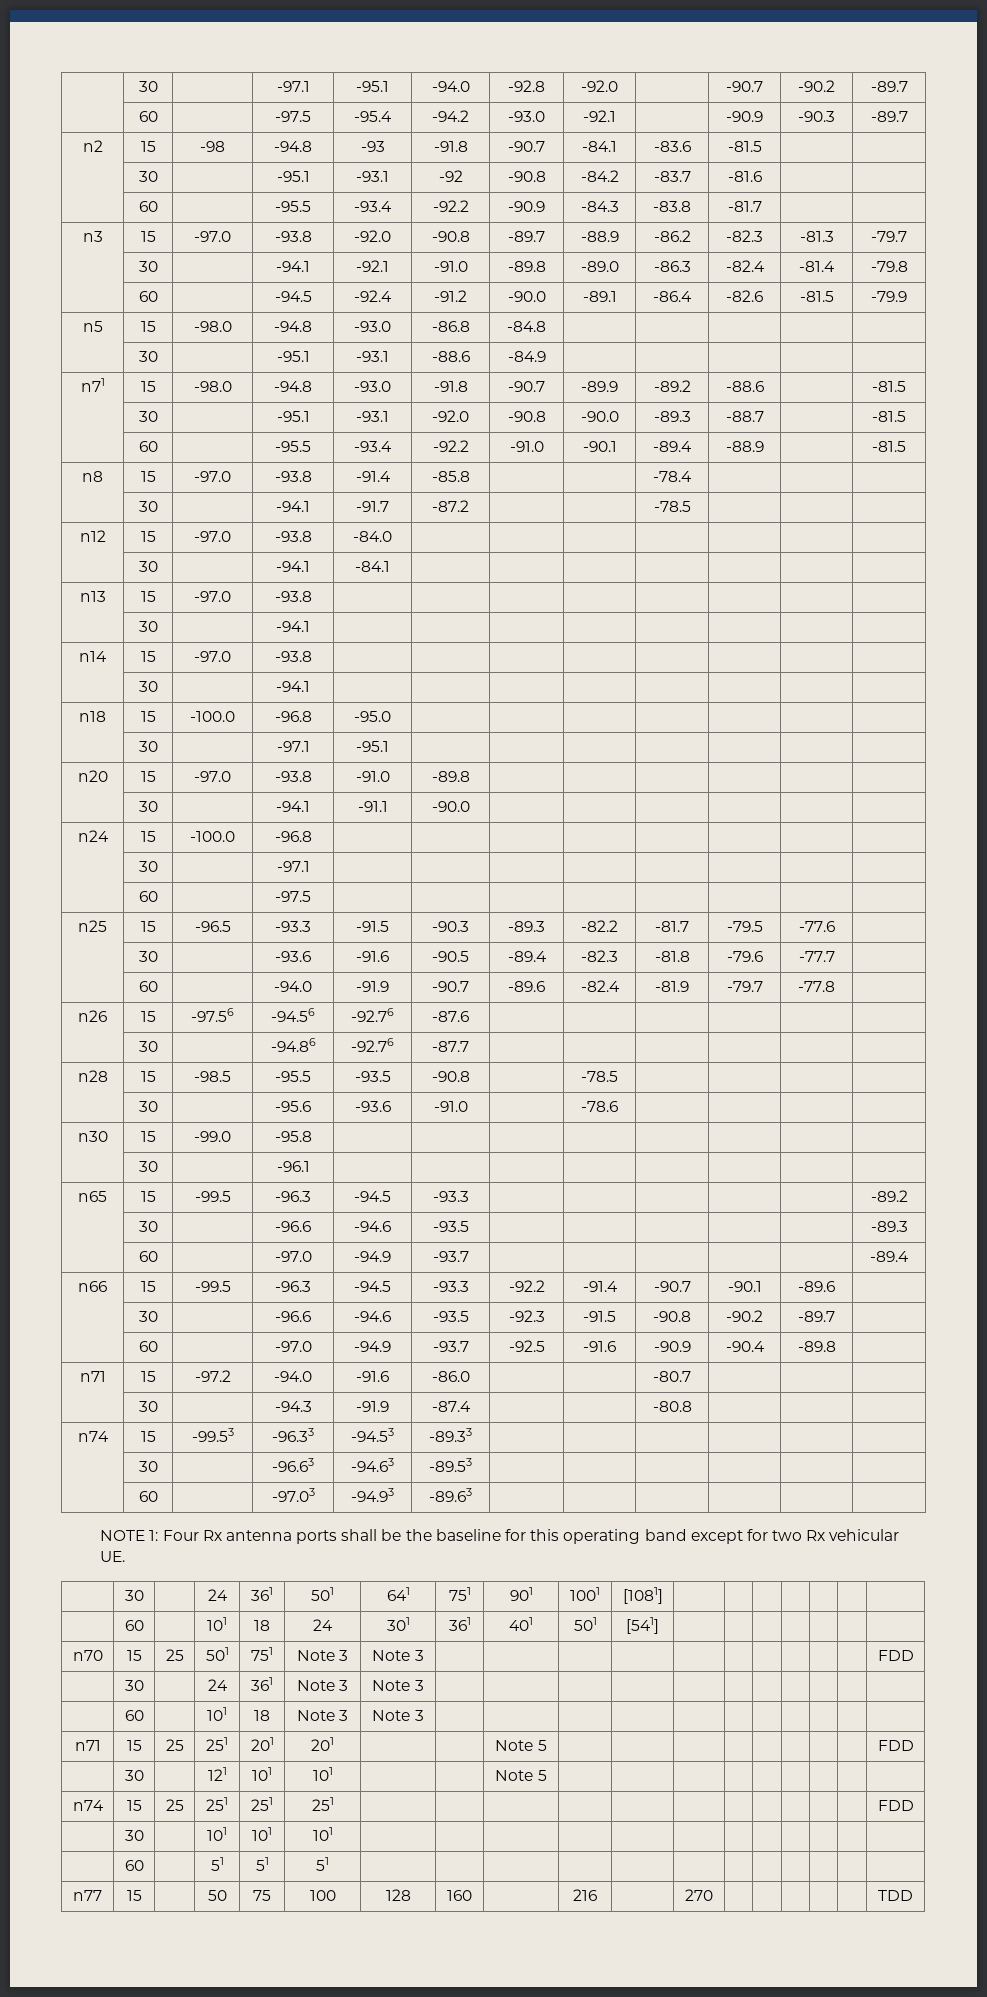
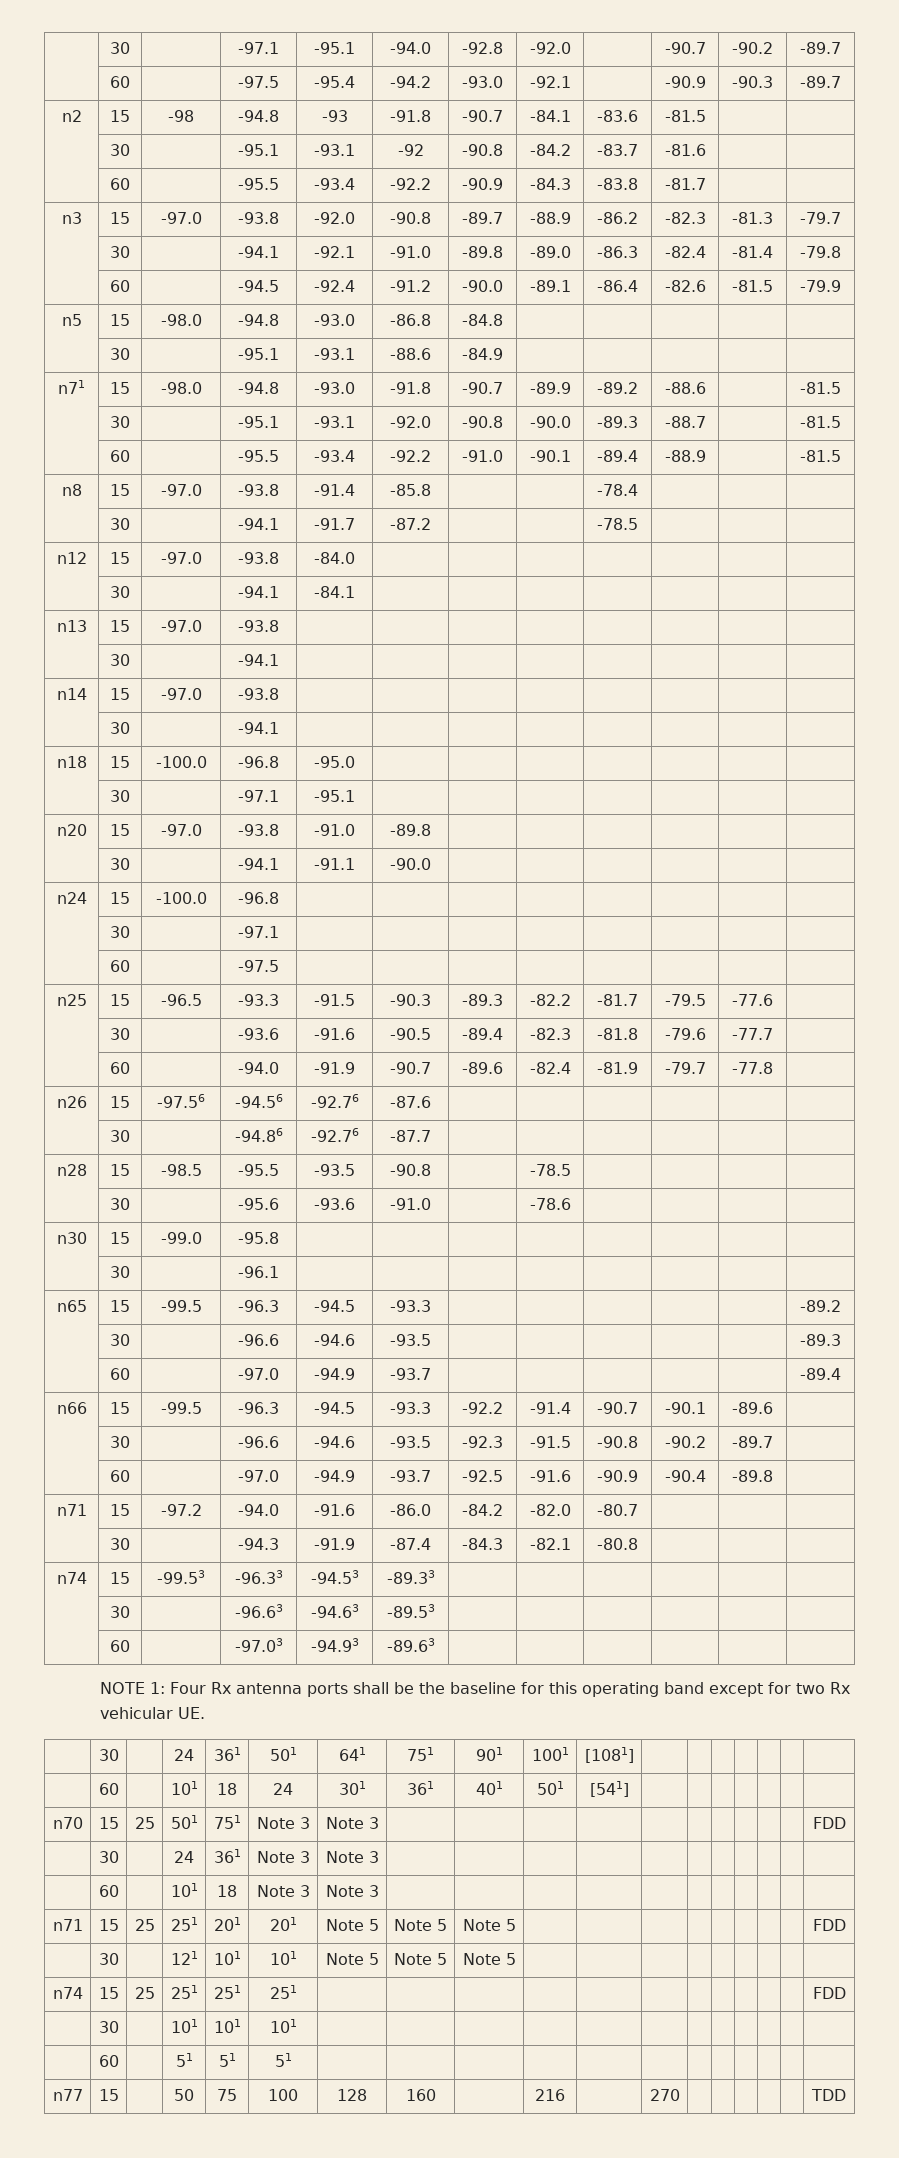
- n71 | 15 | -97.2 | -94.0 | -91.6 | -86.0 | | | -80.7 | | |
+ n71 | 15 | -97.2 | -94.0 | -91.6 | -86.0 | -84.2 | -82.0 | -80.7 | | |
- | 30 | | -94.3 | -91.9 | -87.4 | | | -80.8 | | |
+ | 30 | | -94.3 | -91.9 | -87.4 | -84.3 | -82.1 | -80.8 | | |
- n71 | 15 | 25 | 251 | 201 | 201 | | | Note 5 | | | | | | | | | FDD
+ n71 | 15 | 25 | 251 | 201 | 201 | Note 5 | Note 5 | Note 5 | | | | | | | | | FDD
- | 30 | | 121 | 101 | 101 | | | Note 5 | | | | | | | | |
+ | 30 | | 121 | 101 | 101 | Note 5 | Note 5 | Note 5 | | | | | | | | |

